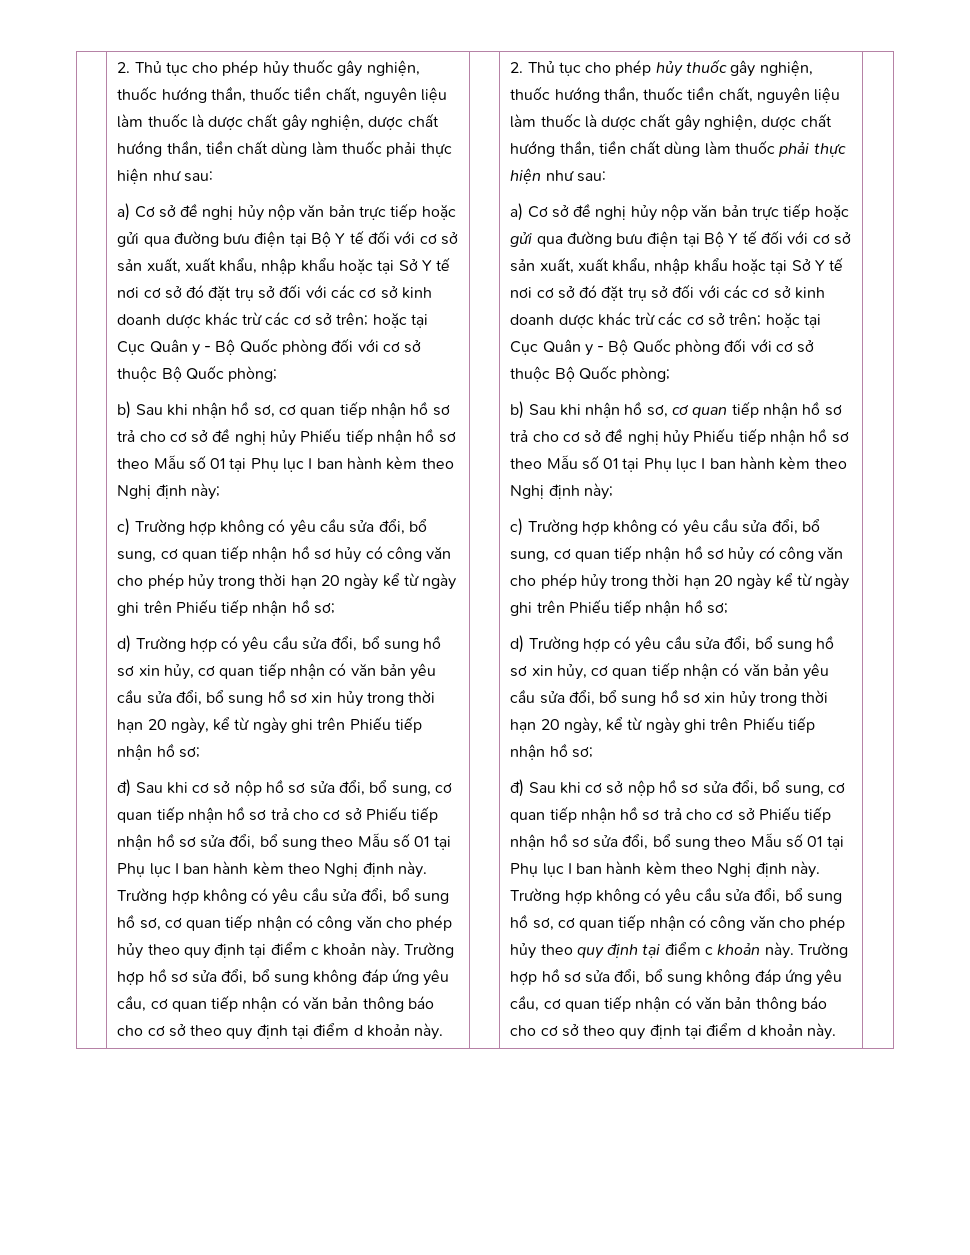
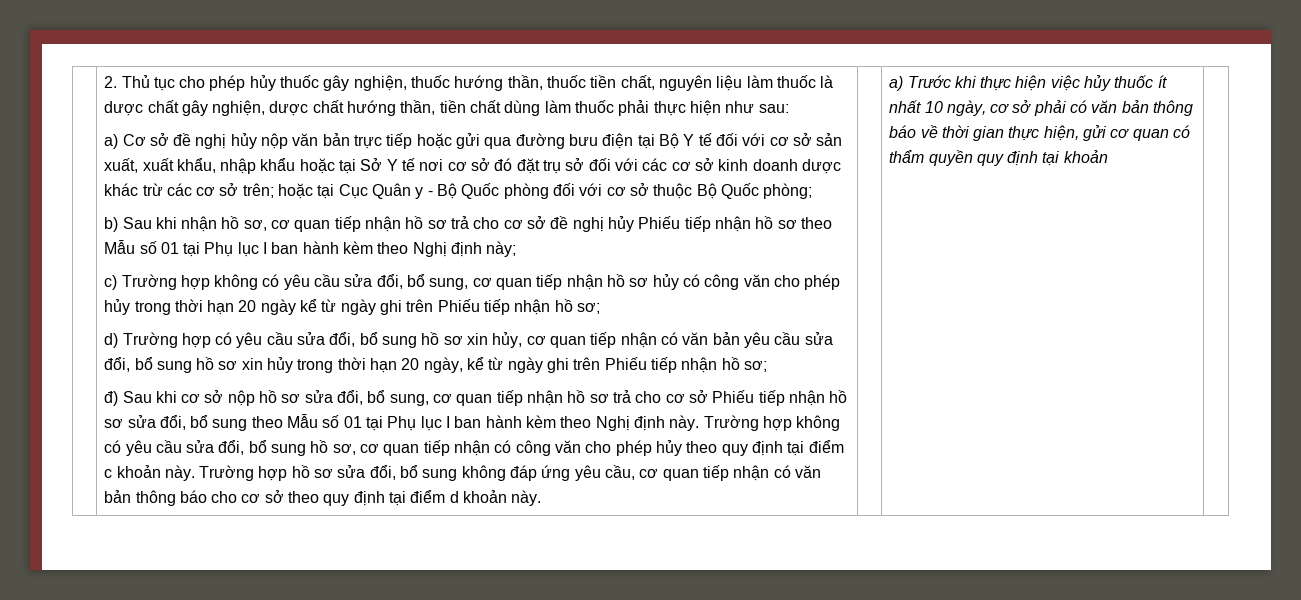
- Trường hợp hồ sơ sửa đổi, bổ sung không đáp ứng yêu cầu, cơ quan tiếp nhận có văn bản thông báo cho cơ sở theo quy định tại điểm d khoản này. | | 2. Thủ tục cho phép hủy thuốc gây nghiện, thuốc hướng thần, thuốc tiền chất, nguyên liệu làm thuốc là dược chất gây nghiện, dược chất hướng thần, tiền chất dùng làm thuốc phải thực hiện như sau:
- a) Cơ sở đề nghị hủy nộp văn bản trực tiếp hoặc gửi qua đường bưu điện tại Bộ Y tế đối với cơ sở sản xuất, xuất khẩu, nhập khẩu hoặc tại Sở Y tế nơi cơ sở đó đặt trụ sở đối với các cơ sở kinh doanh dược khác trừ các cơ sở trên; hoặc tại Cục Quân y - Bộ Quốc phòng đối với cơ sở thuộc Bộ Quốc phòng;
- b) Sau khi nhận hồ sơ, cơ quan tiếp nhận hồ sơ trả cho cơ sở đề nghị hủy Phiếu tiếp nhận hồ sơ theo Mẫu số 01 tại Phụ lục I ban hành kèm theo Nghị định này;
- c) Trường hợp không có yêu cầu sửa đổi, bổ sung, cơ quan tiếp nhận hồ sơ hủy có công văn cho phép hủy trong thời hạn 20 ngày kể từ ngày ghi trên Phiếu tiếp nhận hồ sơ;
- d) Trường hợp có yêu cầu sửa đổi, bổ sung hồ sơ xin hủy, cơ quan tiếp nhận có văn bản yêu cầu sửa đổi, bổ sung hồ sơ xin hủy trong thời hạn 20 ngày, kể từ ngày ghi trên Phiếu tiếp nhận hồ sơ;
- đ) Sau khi cơ sở nộp hồ sơ sửa đổi, bổ sung, cơ quan tiếp nhận hồ sơ trả cho cơ sở Phiếu tiếp nhận hồ sơ sửa đổi, bổ sung theo Mẫu số 01 tại Phụ lục I ban hành kèm theo Nghị định này. Trường hợp không có yêu cầu sửa đổi, bổ sung hồ sơ, cơ quan tiếp nhận có công văn cho phép hủy theo quy định tại điểm c khoản này. Trường hợp hồ sơ sửa đổi, bổ sung không đáp ứng yêu cầu, cơ quan tiếp nhận có văn bản thông báo cho cơ sở theo quy định tại điểm d khoản này.
+ Trường hợp hồ sơ sửa đổi, bổ sung không đáp ứng yêu cầu, cơ quan tiếp nhận có văn bản thông báo cho cơ sở theo quy định tại điểm d khoản này. | | a) Trước khi thực hiện việc hủy thuốc ít nhất 10 ngày, cơ sở phải có văn bản thông báo về thời gian thực hiện, gửi cơ quan có thẩm quyền quy định tại khoản

